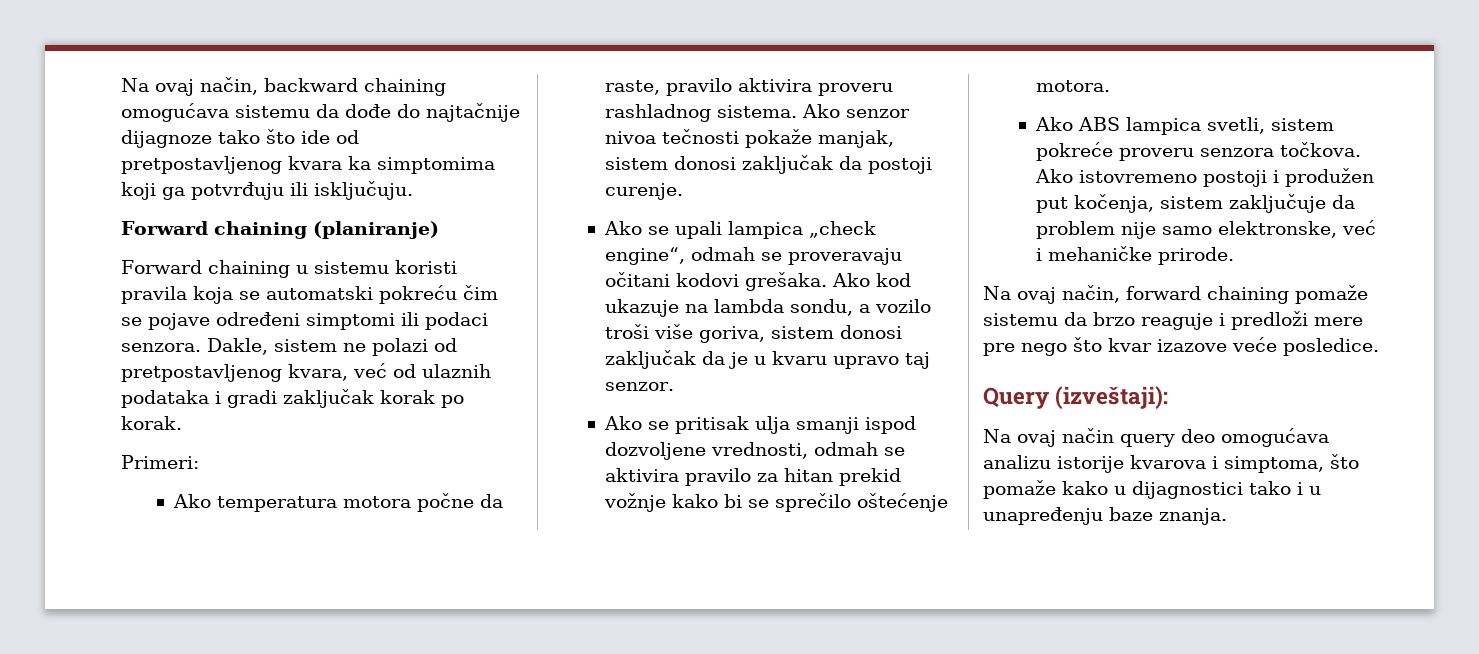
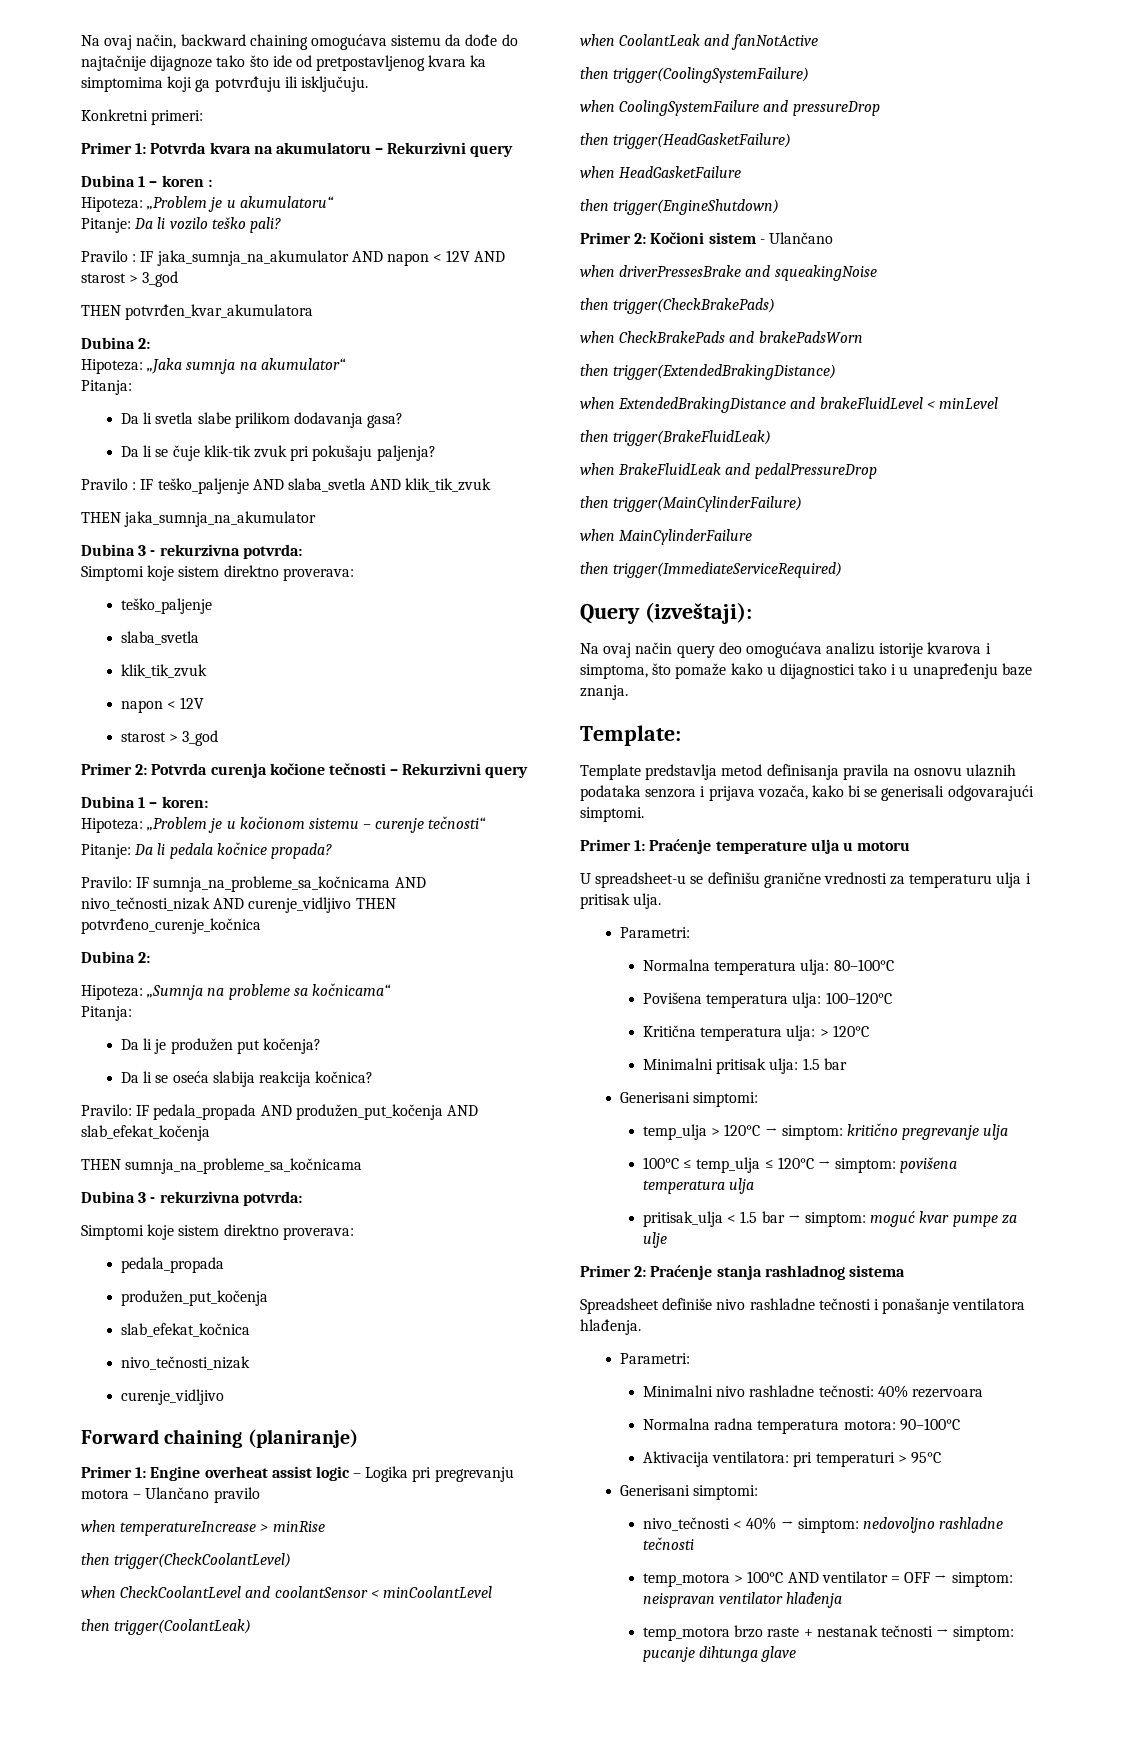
+ Konkretni primeri:
+ Primer 1: Potvrda kvara na akumulatoru – Rekurzivni query
+ Dubina 1 – koren :
+ Hipoteza: „Problem je u akumulatoru“
+ Pitanje: Da li vozilo teško pali?
+ Pravilo : IF jaka_sumnja_na_akumulator AND napon < 12V AND starost > 3_god
+ THEN potvrđen_kvar_akumulatora
+ Dubina 2:
+ Hipoteza: „Jaka sumnja na akumulator“
+ Pitanja:
+ Da li svetla slabe prilikom dodavanja gasa?
+ Da li se čuje klik-tik zvuk pri pokušaju paljenja?
+ Pravilo : IF teško_paljenje AND slaba_svetla AND klik_tik_zvuk
+ THEN jaka_sumnja_na_akumulator
+ Dubina 3 - rekurzivna potvrda:
+ Simptomi koje sistem direktno proverava:
+ teško_paljenje
+ slaba_svetla
+ klik_tik_zvuk
+ napon < 12V
+ starost > 3_god
+ Primer 2: Potvrda curenja kočione tečnosti – Rekurzivni query
+ Dubina 1 – koren:
+ Hipoteza: „Problem je u kočionom sistemu – curenje tečnosti“
+ Pitanje: Da li pedala kočnice propada?
+ Pravilo: IF sumnja_na_probleme_sa_kočnicama AND nivo_tečnosti_nizak AND curenje_vidljivo THEN potvrđeno_curenje_kočnica
+ Dubina 2:
+ Hipoteza: „Sumnja na probleme sa kočnicama“
+ Pitanja:
+ Da li je produžen put kočenja?
+ Da li se oseća slabija reakcija kočnica?
+ Pravilo: IF pedala_propada AND produžen_put_kočenja AND slab_efekat_kočenja
+ THEN sumnja_na_probleme_sa_kočnicama
+ Dubina 3 - rekurzivna potvrda:
+ Simptomi koje sistem direktno proverava:
+ pedala_propada
+ produžen_put_kočenja
+ slab_efekat_kočnica
+ nivo_tečnosti_nizak
+ curenje_vidljivo
  Forward chaining (planiranje)
- Forward chaining u sistemu koristi pravila koja se automatski pokreću čim se pojave određeni simptomi ili podaci senzora. Dakle, sistem ne polazi od pretpostavljenog kvara, već od ulaznih podataka i gradi zaključak korak po korak.
- Primeri:
- Ako temperatura motora počne da raste, pravilo aktivira proveru rashladnog sistema. Ako senzor nivoa tečnosti pokaže manjak, sistem donosi zaključak da postoji curenje.
- Ako se upali lampica „check engine“, odmah se proveravaju očitani kodovi grešaka. Ako kod ukazuje na lambda sondu, a vozilo troši više goriva, sistem donosi zaključak da je u kvaru upravo taj senzor.
- Ako se pritisak ulja smanji ispod dozvoljene vrednosti, odmah se aktivira pravilo za hitan prekid vožnje kako bi se sprečilo oštećenje motora.
- Ako ABS lampica svetli, sistem pokreće proveru senzora točkova. Ako istovremeno postoji i produžen put kočenja, sistem zaključuje da problem nije samo elektronske, već i mehaničke prirode.
- Na ovaj način, forward chaining pomaže sistemu da brzo reaguje i predloži mere pre nego što kvar izazove veće posledice.
+ Primer 1: Engine overheat assist logic – Logika pri pregrevanju motora – Ulančano pravilo
+ when temperatureIncrease > minRise
+ then trigger(CheckCoolantLevel)
+ when CheckCoolantLevel and coolantSensor < minCoolantLevel
+ then trigger(CoolantLeak)
+ when CoolantLeak and fanNotActive
+ then trigger(CoolingSystemFailure)
+ when CoolingSystemFailure and pressureDrop
+ then trigger(HeadGasketFailure)
+ when HeadGasketFailure
+ then trigger(EngineShutdown)
+ Primer 2: Kočioni sistem - Ulančano
+ when driverPressesBrake and squeakingNoise
+ then trigger(CheckBrakePads)
+ when CheckBrakePads and brakePadsWorn
+ then trigger(ExtendedBrakingDistance)
+ when ExtendedBrakingDistance and brakeFluidLevel < minLevel
+ then trigger(BrakeFluidLeak)
+ when BrakeFluidLeak and pedalPressureDrop
+ then trigger(MainCylinderFailure)
+ when MainCylinderFailure
+ then trigger(ImmediateServiceRequired)
+ Template:
+ Template predstavlja metod definisanja pravila na osnovu ulaznih podataka senzora i prijava vozača, kako bi se generisali odgovarajući simptomi.
+ Primer 1: Praćenje temperature ulja u motoru
+ U spreadsheet-u se definišu granične vrednosti za temperaturu ulja i pritisak ulja.
+ Parametri:
+ Normalna temperatura ulja: 80–100°C
+ Povišena temperatura ulja: 100–120°C
+ Kritična temperatura ulja: > 120°C
+ Minimalni pritisak ulja: 1.5 bar
+ Generisani simptomi:
+ temp_ulja > 120°C → simptom: kritično pregrevanje ulja
+ 100°C ≤ temp_ulja ≤ 120°C → simptom: povišena temperatura ulja
+ pritisak_ulja < 1.5 bar → simptom: moguć kvar pumpe za ulje
+ Primer 2: Praćenje stanja rashladnog sistema
+ Spreadsheet definiše nivo rashladne tečnosti i ponašanje ventilatora hlađenja.
+ Parametri:
+ Minimalni nivo rashladne tečnosti: 40% rezervoara
+ Normalna radna temperatura motora: 90–100°C
+ Aktivacija ventilatora: pri temperaturi > 95°C
+ Generisani simptomi:
+ nivo_tečnosti < 40% → simptom: nedovoljno rashladne tečnosti
+ temp_motora > 100°C AND ventilator = OFF → simptom: neispravan ventilator hlađenja
+ temp_motora brzo raste + nestanak tečnosti → simptom: pucanje dihtunga glave

